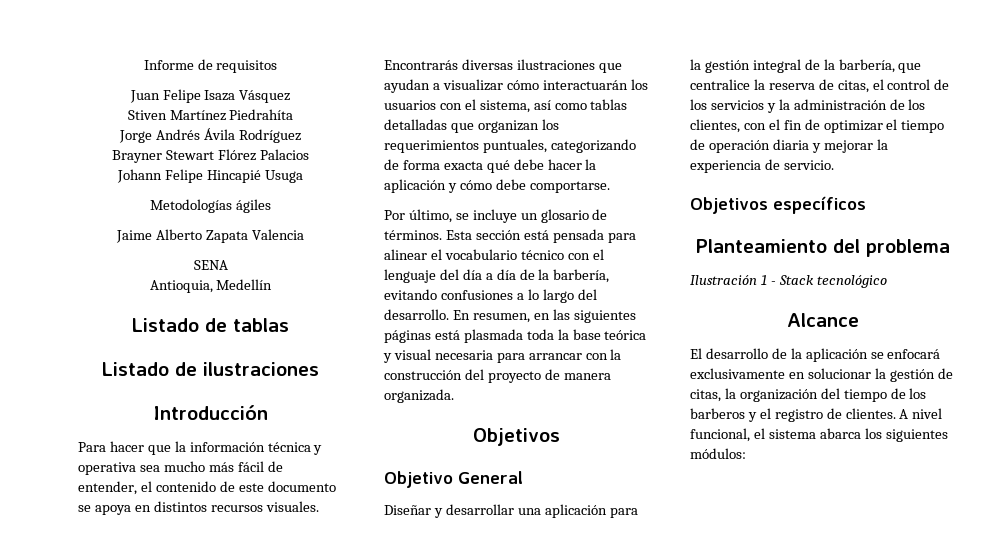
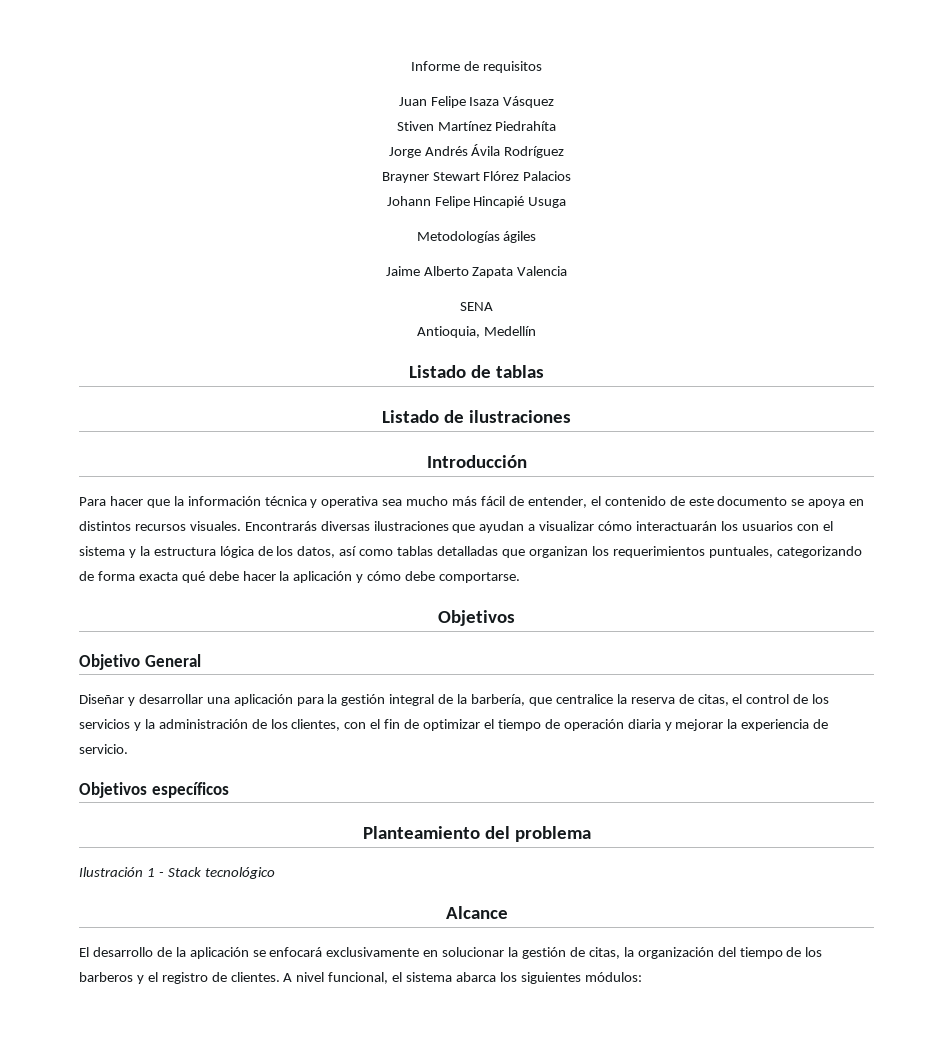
- Encontrarás diversas ilustraciones que ayudan a visualizar cómo interactuarán los usuarios con el sistema, así como tablas detalladas que organizan los requerimientos puntuales, categorizando de forma exacta qué debe hacer la aplicación y cómo debe comportarse.
+ Encontrarás diversas ilustraciones que ayudan a visualizar cómo interactuarán los usuarios con el sistema y la estructura lógica de los datos, así como tablas detalladas que organizan los requerimientos puntuales, categorizando de forma exacta qué debe hacer la aplicación y cómo debe comportarse.
- Por último, se incluye un glosario de términos. Esta sección está pensada para alinear el vocabulario técnico con el lenguaje del día a día de la barbería, evitando confusiones a lo largo del desarrollo. En resumen, en las siguientes páginas está plasmada toda la base teórica y visual necesaria para arrancar con la construcción del proyecto de manera organizada.

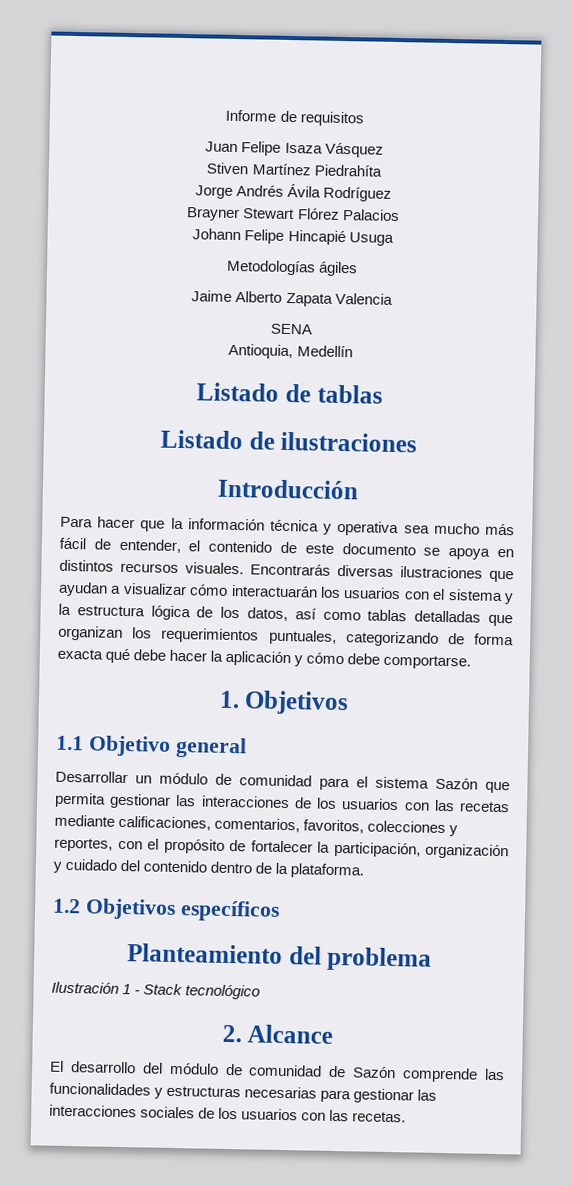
  Encontrarás diversas ilustraciones que ayudan a visualizar cómo interactuarán los usuarios con el sistema y la estructura lógica de los datos, así como tablas detalladas que organizan los requerimientos puntuales, categorizando de forma exacta qué debe hacer la aplicación y cómo debe comportarse.
- Objetivos
+ 1. Objetivos
- Objetivo General
- Diseñar y desarrollar una aplicación para la gestión integral de la barbería, que centralice la reserva de citas, el control de los servicios y la administración de los clientes, con el fin de optimizar el tiempo de operación diaria y mejorar la experiencia de servicio.
- Objetivos específicos
+ 1.1 Objetivo general
+ Desarrollar un módulo de comunidad para el sistema Sazón que permita gestionar las interacciones de los usuarios con las recetas mediante calificaciones, comentarios, favoritos, colecciones y reportes, con el propósito de fortalecer la participación, organización y cuidado del contenido dentro de la plataforma.
+ 1.2 Objetivos específicos
- Alcance
+ 2. Alcance
- El desarrollo de la aplicación se enfocará exclusivamente en solucionar la gestión de citas, la organización del tiempo de los barberos y el registro de clientes. A nivel funcional, el sistema abarca los siguientes módulos:
+ El desarrollo del módulo de comunidad de Sazón comprende las funcionalidades y estructuras necesarias para gestionar las interacciones sociales de los usuarios con las recetas.

